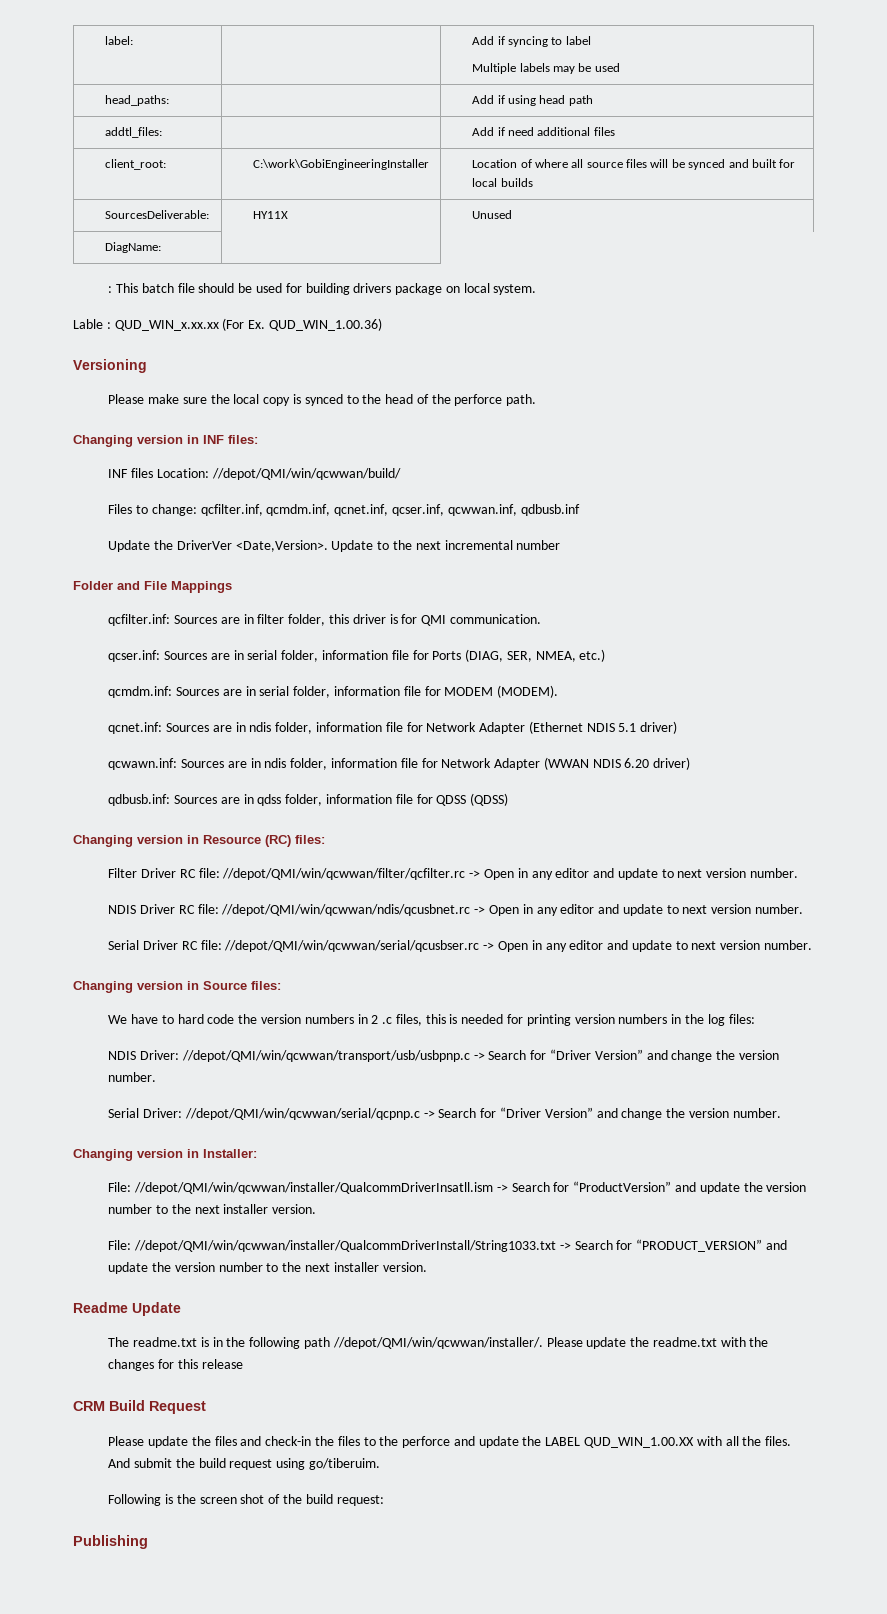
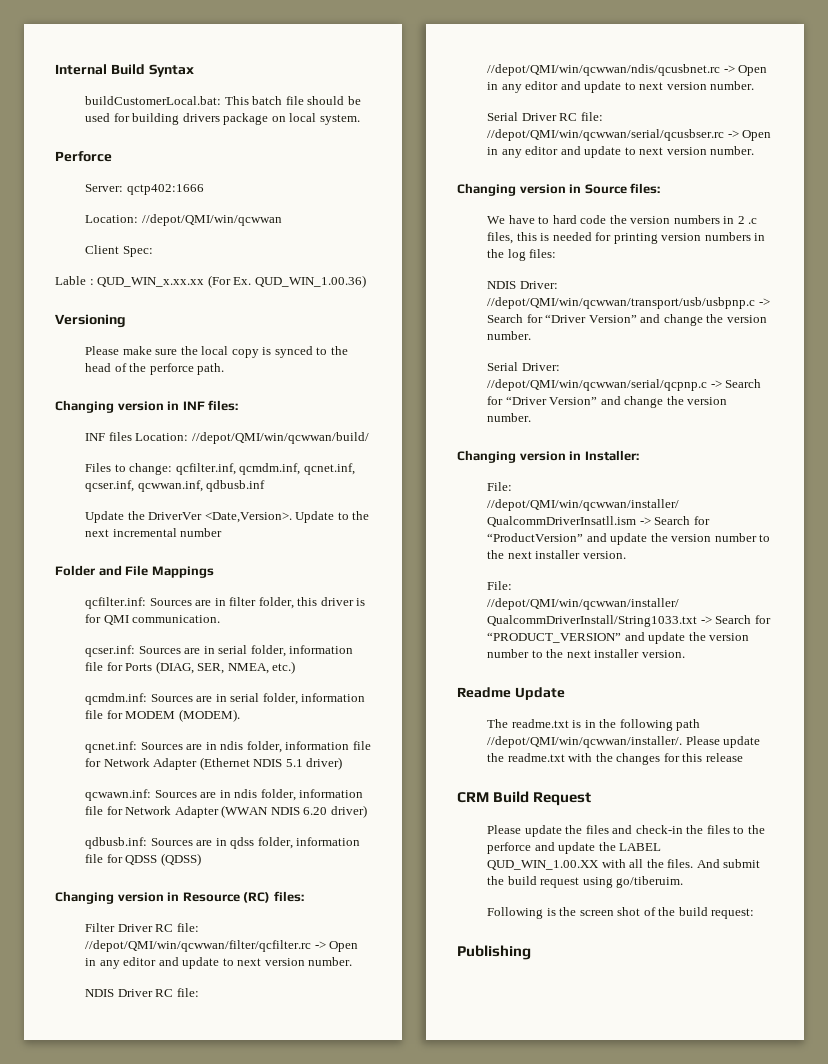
- label: | | Add if syncing to label
- Multiple labels may be used
- head_paths: | | Add if using head path
- addtl_files: | | Add if need additional files
- client_root: | C:\work\GobiEngineeringInstaller | Location of where all source files will be synced and built for local builds
- SourcesDeliverable: | HY11X | Unused
- DiagName: |
- : This batch file should be used for building drivers package on local system.
+ Internal Build Syntax
+ buildCustomerLocal.bat: This batch file should be used for building drivers package on local system.
+ Perforce
+ Server: qctp402:1666
+ Location: //depot/QMI/win/qcwwan
+ Client Spec:

